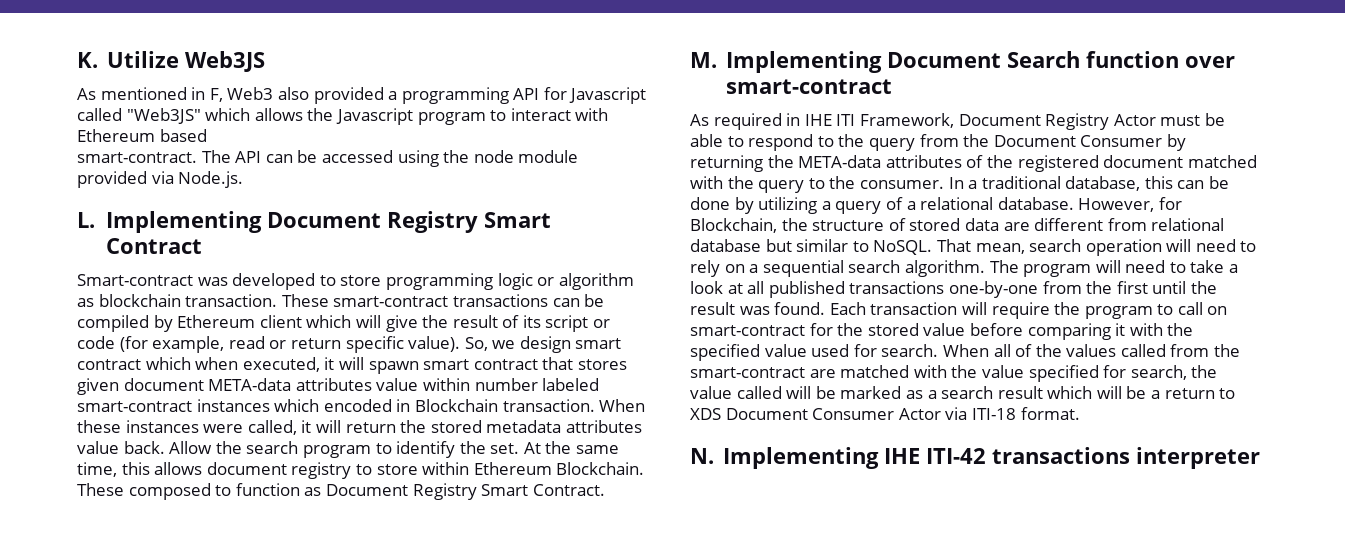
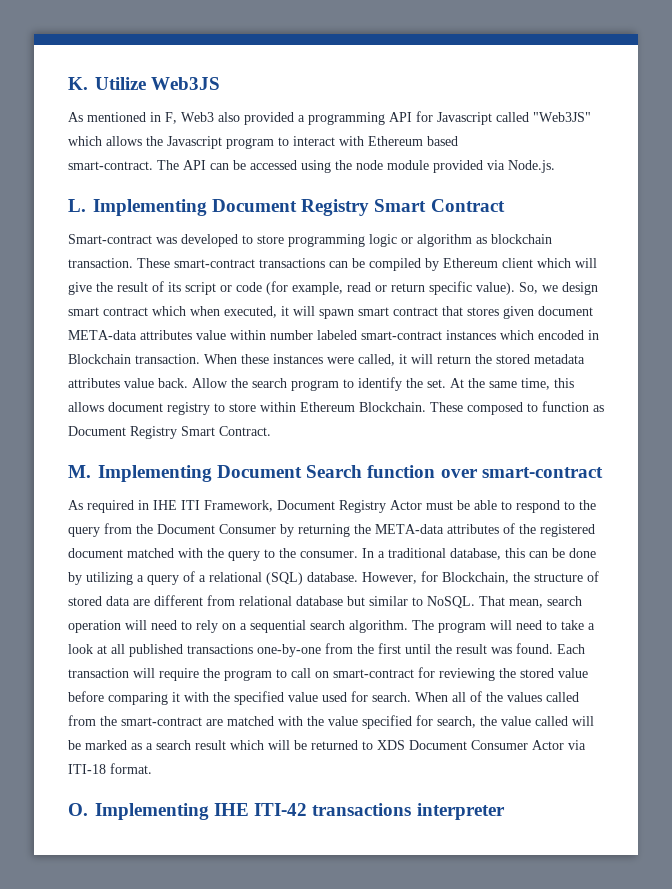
- In a traditional database, this can be done by utilizing a query of a relational database.
+ In a traditional database, this can be done by utilizing a query of a relational (SQL) database.
- Each transaction will require the program to call on smart-contract for the stored value before comparing it with the specified value used for search.
+ Each transaction will require the program to call on smart-contract for reviewing the stored value before comparing it with the specified value used for search.
- When all of the values called from the smart-contract are matched with the value specified for search, the value called will be marked as a search result which will be a return to XDS Document Consumer Actor via ITI-18 format.
+ When all of the values called from the smart-contract are matched with the value specified for search, the value called will be marked as a search result which will be returned to XDS Document Consumer Actor via ITI-18 format.
- N. Implementing IHE ITI-42 transactions interpreter
+ O. Implementing IHE ITI-42 transactions interpreter

